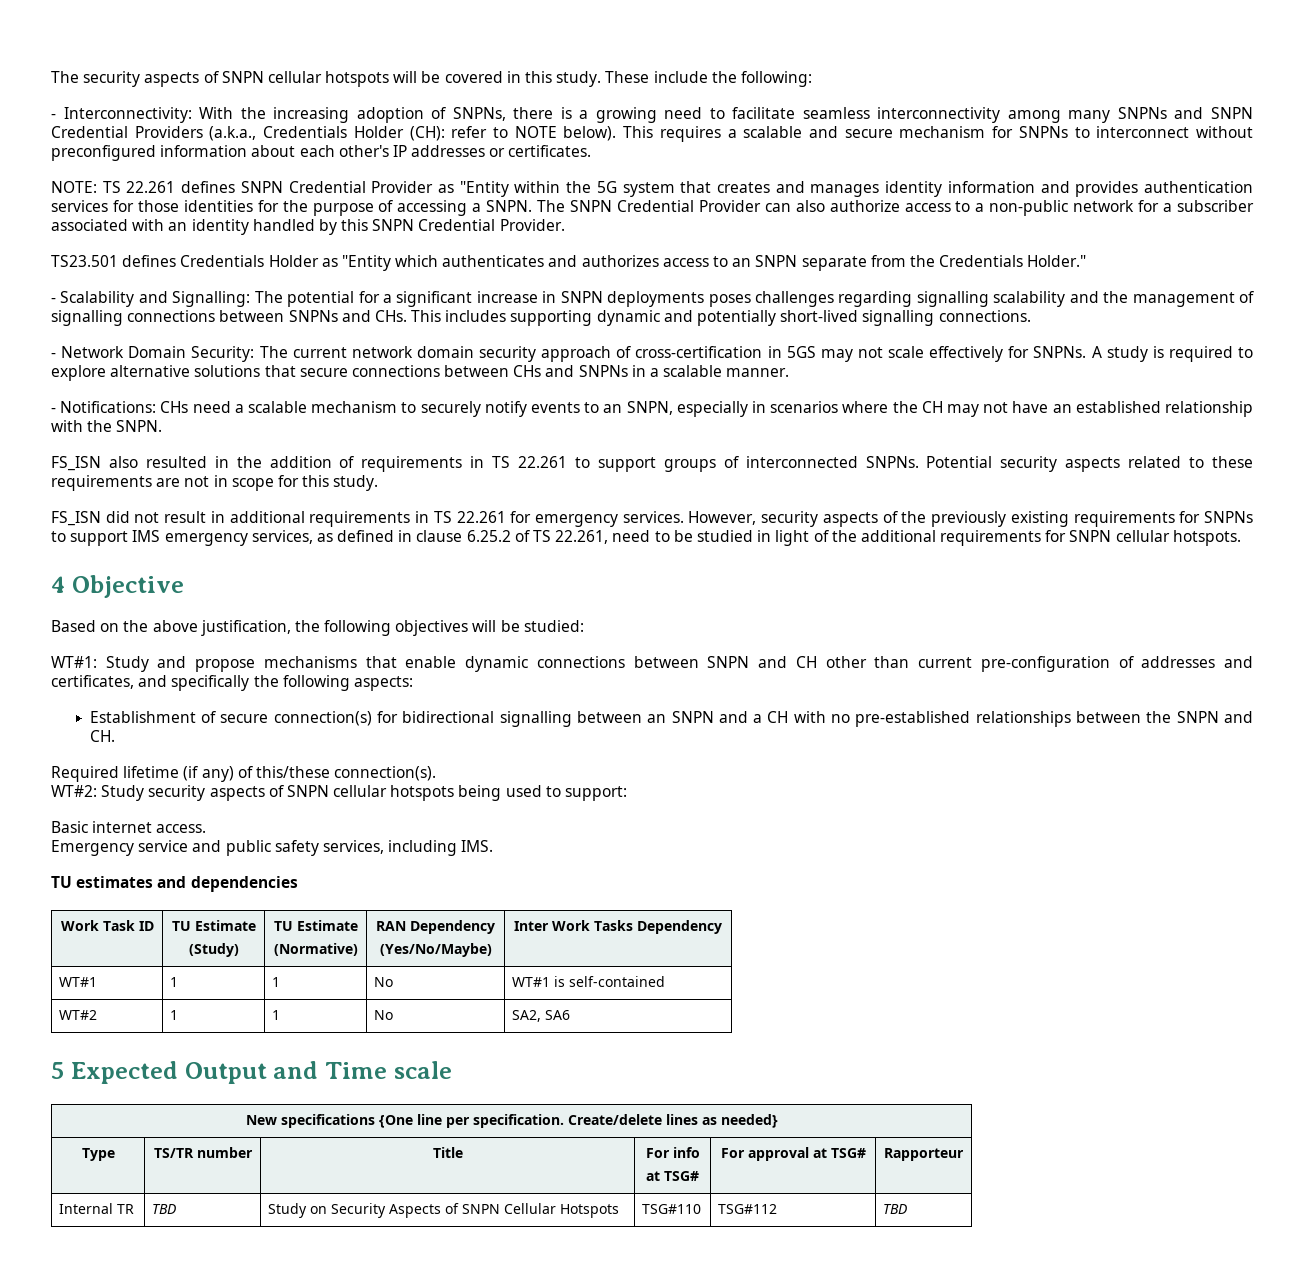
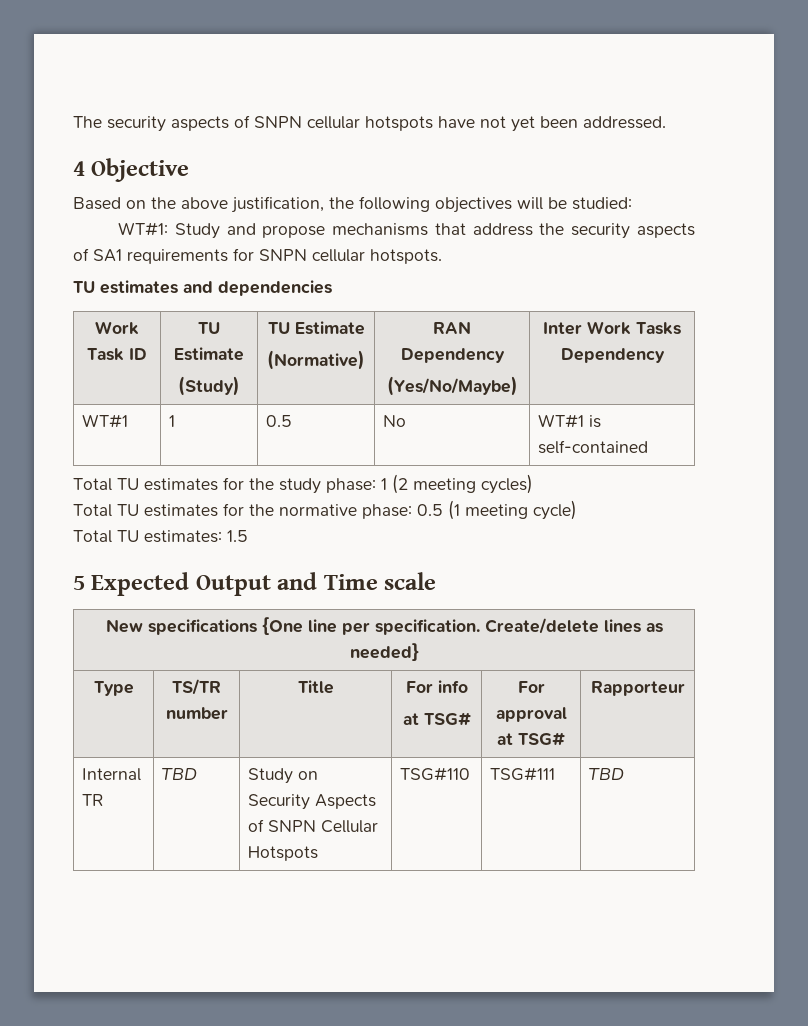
- The security aspects of SNPN cellular hotspots will be covered in this study. These include the following:
- - Interconnectivity: With the increasing adoption of SNPNs, there is a growing need to facilitate seamless interconnectivity among many SNPNs and SNPN Credential Providers (a.k.a., Credentials Holder (CH): refer to NOTE below). This requires a scalable and secure mechanism for SNPNs to interconnect without preconfigured information about each other's IP addresses or certificates.
- NOTE: TS 22.261 defines SNPN Credential Provider as "Entity within the 5G system that creates and manages identity information and provides authentication services for those identities for the purpose of accessing a SNPN. The SNPN Credential Provider can also authorize access to a non-public network for a subscriber associated with an identity handled by this SNPN Credential Provider.
- TS23.501 defines Credentials Holder as "Entity which authenticates and authorizes access to an SNPN separate from the Credentials Holder."
- - Scalability and Signalling: The potential for a significant increase in SNPN deployments poses challenges regarding signalling scalability and the management of signalling connections between SNPNs and CHs. This includes supporting dynamic and potentially short-lived signalling connections.
- - Network Domain Security: The current network domain security approach of cross-certification in 5GS may not scale effectively for SNPNs. A study is required to explore alternative solutions that secure connections between CHs and SNPNs in a scalable manner.
- - Notifications: CHs need a scalable mechanism to securely notify events to an SNPN, especially in scenarios where the CH may not have an established relationship with the SNPN.
- FS_ISN also resulted in the addition of requirements in TS 22.261 to support groups of interconnected SNPNs. Potential security aspects related to these requirements are not in scope for this study.
- FS_ISN did not result in additional requirements in TS 22.261 for emergency services. However, security aspects of the previously existing requirements for SNPNs to support IMS emergency services, as defined in clause 6.25.2 of TS 22.261, need to be studied in light of the additional requirements for SNPN cellular hotspots.
+ The security aspects of SNPN cellular hotspots have not yet been addressed.
- WT#1: Study and propose mechanisms that enable dynamic connections between SNPN and CH other than current pre-configuration of addresses and certificates, and specifically the following aspects:
- Establishment of secure connection(s) for bidirectional signalling between an SNPN and a CH with no pre-established relationships between the SNPN and CH.
- Required lifetime (if any) of this/these connection(s).
- WT#2: Study security aspects of SNPN cellular hotspots being used to support:
- Basic internet access.
- Emergency service and public safety services, including IMS.
+ WT#1: Study and propose mechanisms that address the security aspects of SA1 requirements for SNPN cellular hotspots.
- WT#1 | 1 | 1 | No | WT#1 is self-contained
+ WT#1 | 1 | 0.5 | No | WT#1 is self-contained
- WT#2 | 1 | 1 | No | SA2, SA6
+ Total TU estimates for the study phase: 1 (2 meeting cycles)
+ Total TU estimates for the normative phase: 0.5 (1 meeting cycle)
+ Total TU estimates: 1.5
- Internal TR | TBD | Study on Security Aspects of SNPN Cellular Hotspots | TSG#110 | TSG#112 | TBD
+ Internal TR | TBD | Study on Security Aspects of SNPN Cellular Hotspots | TSG#110 | TSG#111 | TBD

